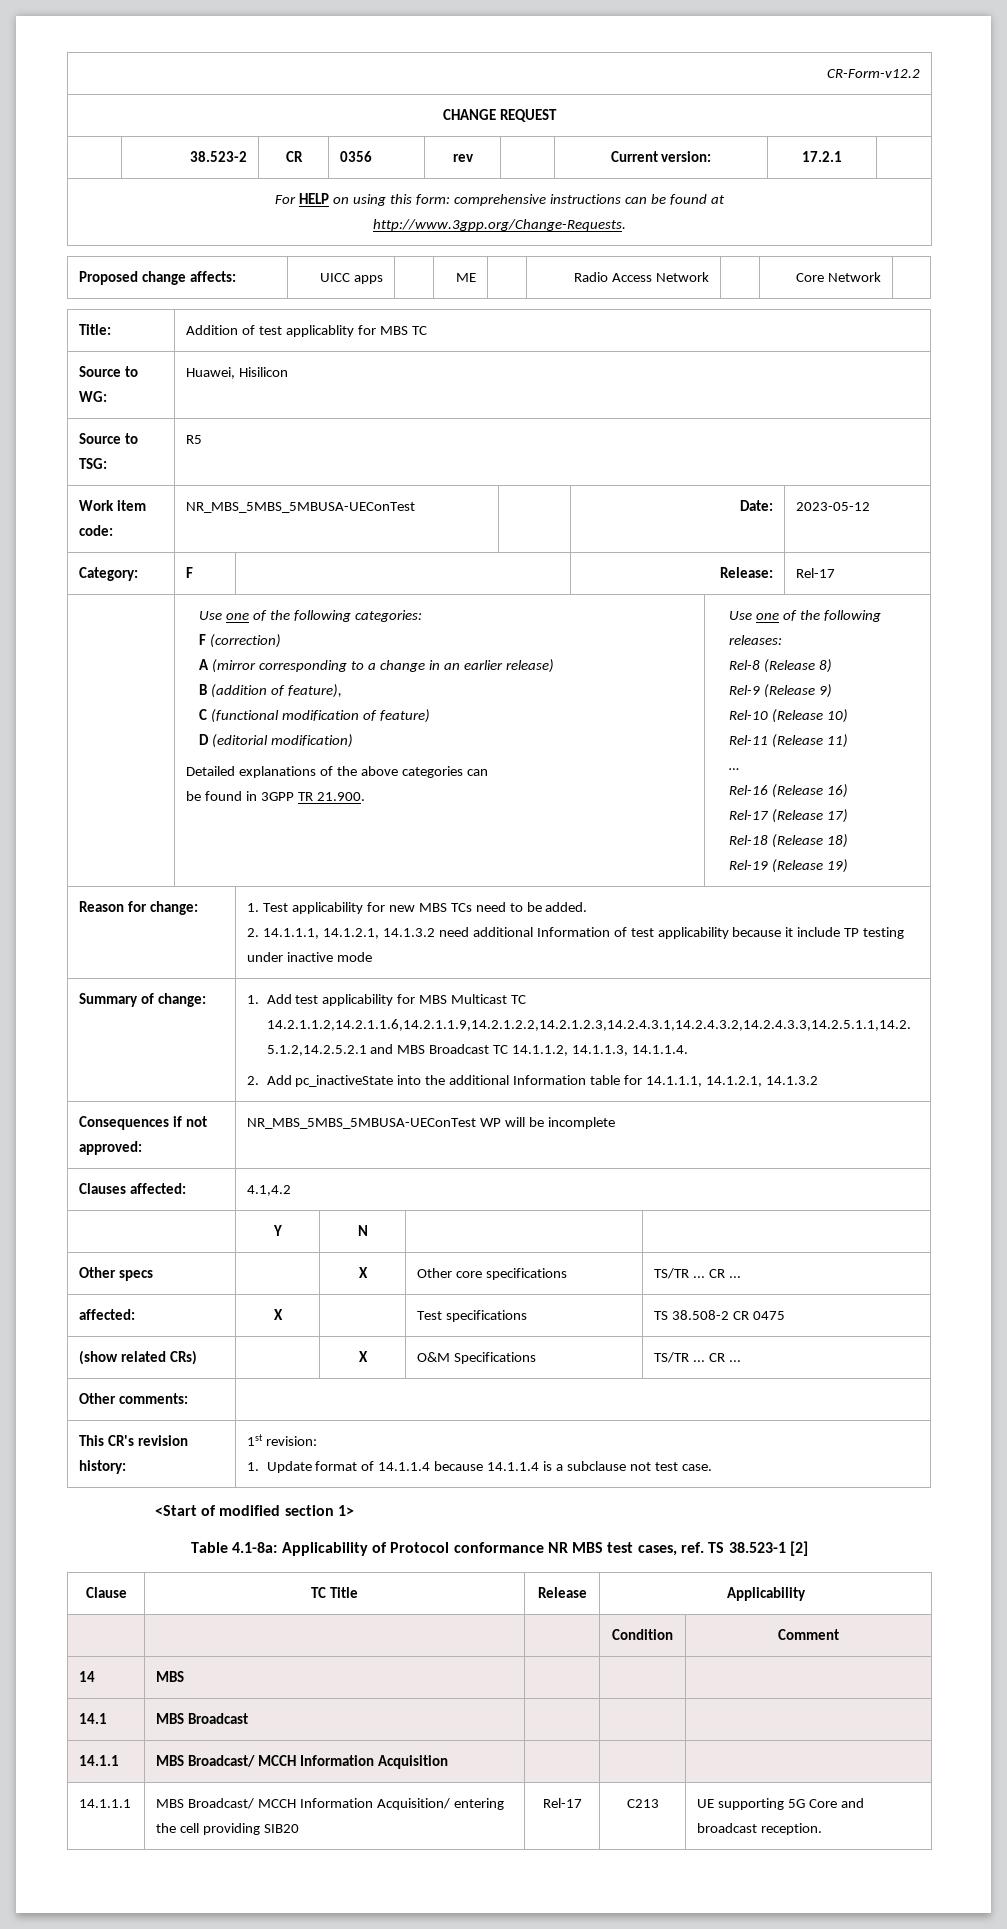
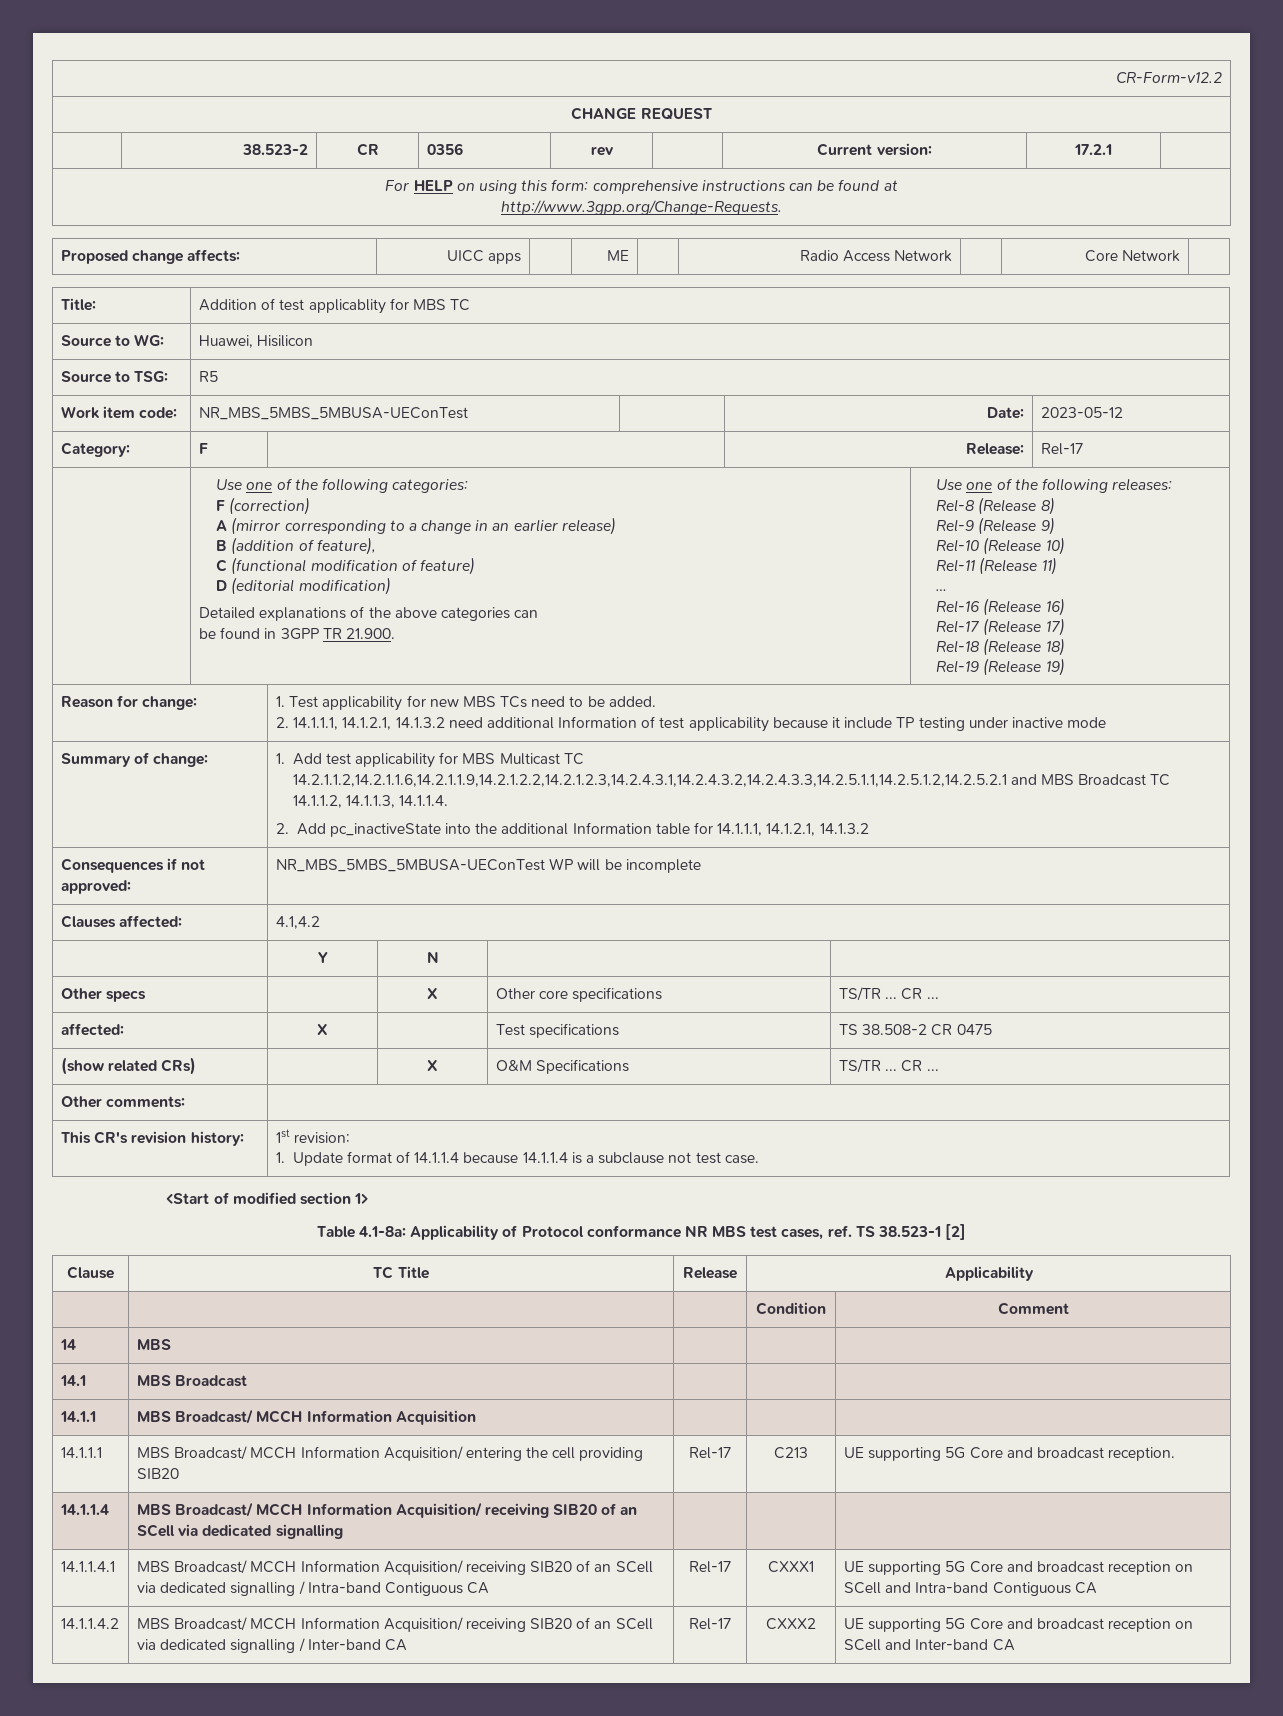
+ 14.1.1.4 | MBS Broadcast/ MCCH Information Acquisition/ receiving SIB20 of an SCell via dedicated signalling | | |
+ 14.1.1.4.1 | MBS Broadcast/ MCCH Information Acquisition/ receiving SIB20 of an SCell via dedicated signalling / Intra-band Contiguous CA | Rel-17 | CXXX1 | UE supporting 5G Core and broadcast reception on SCell and Intra-band Contiguous CA
+ 14.1.1.4.2 | MBS Broadcast/ MCCH Information Acquisition/ receiving SIB20 of an SCell via dedicated signalling / Inter-band CA | Rel-17 | CXXX2 | UE supporting 5G Core and broadcast reception on SCell and Inter-band CA

